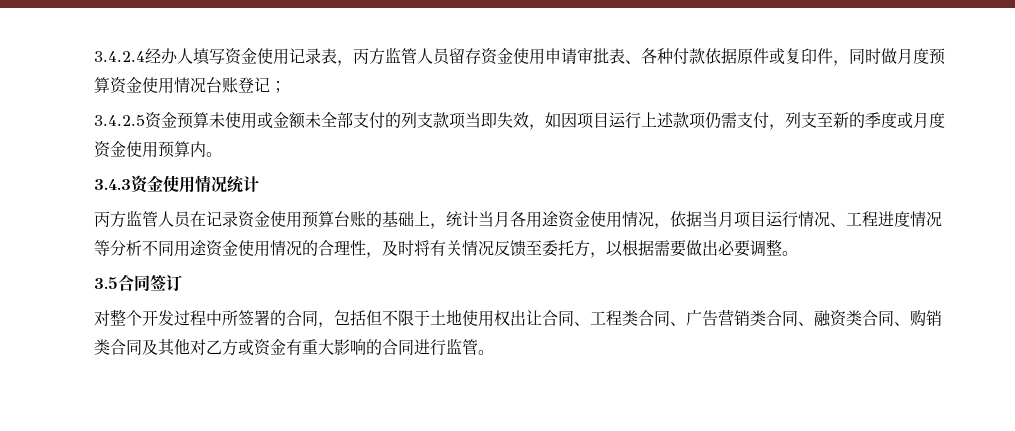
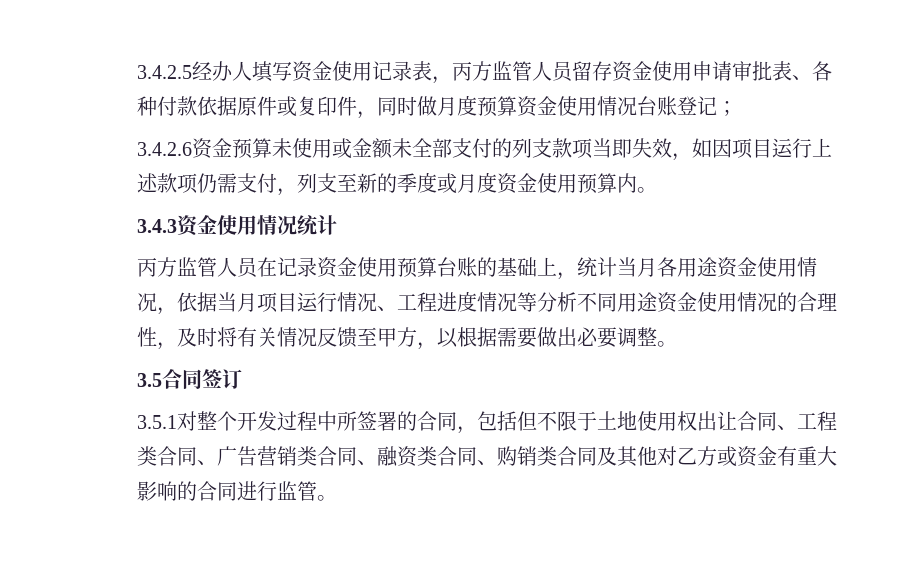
- 3.4.2.4经办人填写资金使用记录表，丙方监管人员留存资金使用申请审批表、各种付款依据原件或复印件，同时做月度预算资金使用情况台账登记；
+ 3.4.2.5经办人填写资金使用记录表，丙方监管人员留存资金使用申请审批表、各种付款依据原件或复印件，同时做月度预算资金使用情况台账登记；
- 3.4.2.5资金预算未使用或金额未全部支付的列支款项当即失效，如因项目运行上述款项仍需支付，列支至新的季度或月度资金使用预算内。
+ 3.4.2.6资金预算未使用或金额未全部支付的列支款项当即失效，如因项目运行上述款项仍需支付，列支至新的季度或月度资金使用预算内。
- 丙方监管人员在记录资金使用预算台账的基础上，统计当月各用途资金使用情况，依据当月项目运行情况、工程进度情况等分析不同用途资金使用情况的合理性，及时将有关情况反馈至委托方，以根据需要做出必要调整。
+ 丙方监管人员在记录资金使用预算台账的基础上，统计当月各用途资金使用情况，依据当月项目运行情况、工程进度情况等分析不同用途资金使用情况的合理性，及时将有关情况反馈至甲方，以根据需要做出必要调整。
- 对整个开发过程中所签署的合同，包括但不限于土地使用权出让合同、工程类合同、广告营销类合同、融资类合同、购销类合同及其他对乙方或资金有重大影响的合同进行监管。
+ 3.5.1对整个开发过程中所签署的合同，包括但不限于土地使用权出让合同、工程类合同、广告营销类合同、融资类合同、购销类合同及其他对乙方或资金有重大影响的合同进行监管。

